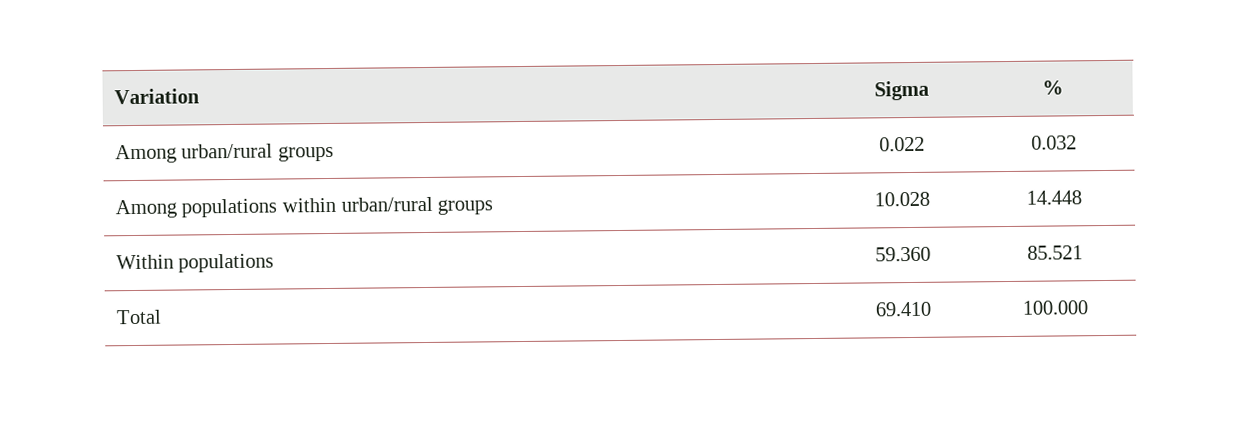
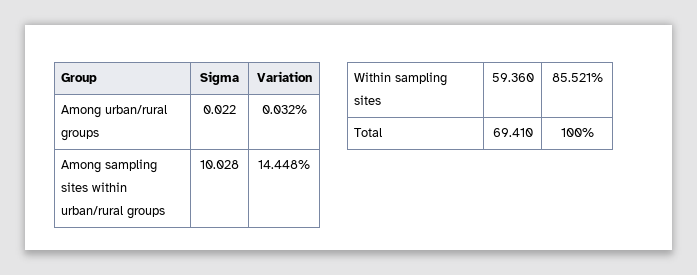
- Variation | Sigma | %
+ Group | Sigma | Variation
- Among urban/rural groups | 0.022 | 0.032
- Among populations within urban/rural groups | 10.028 | 14.448
+ Among urban/rural groups | 0.022 | 0.032%
+ Among sampling sites within urban/rural groups | 10.028 | 14.448%
- Within populations | 59.360 | 85.521
+ Within sampling sites | 59.360 | 85.521%
- Total | 69.410 | 100.000
+ Total | 69.410 | 100%

